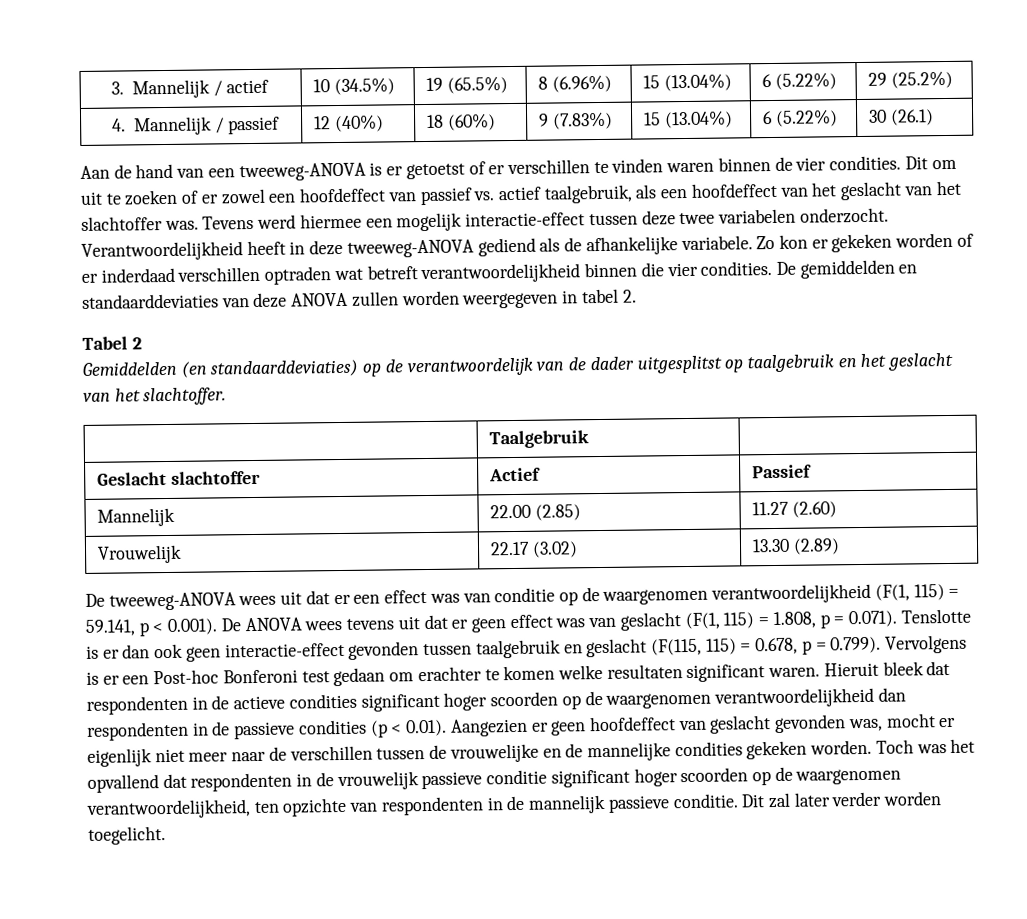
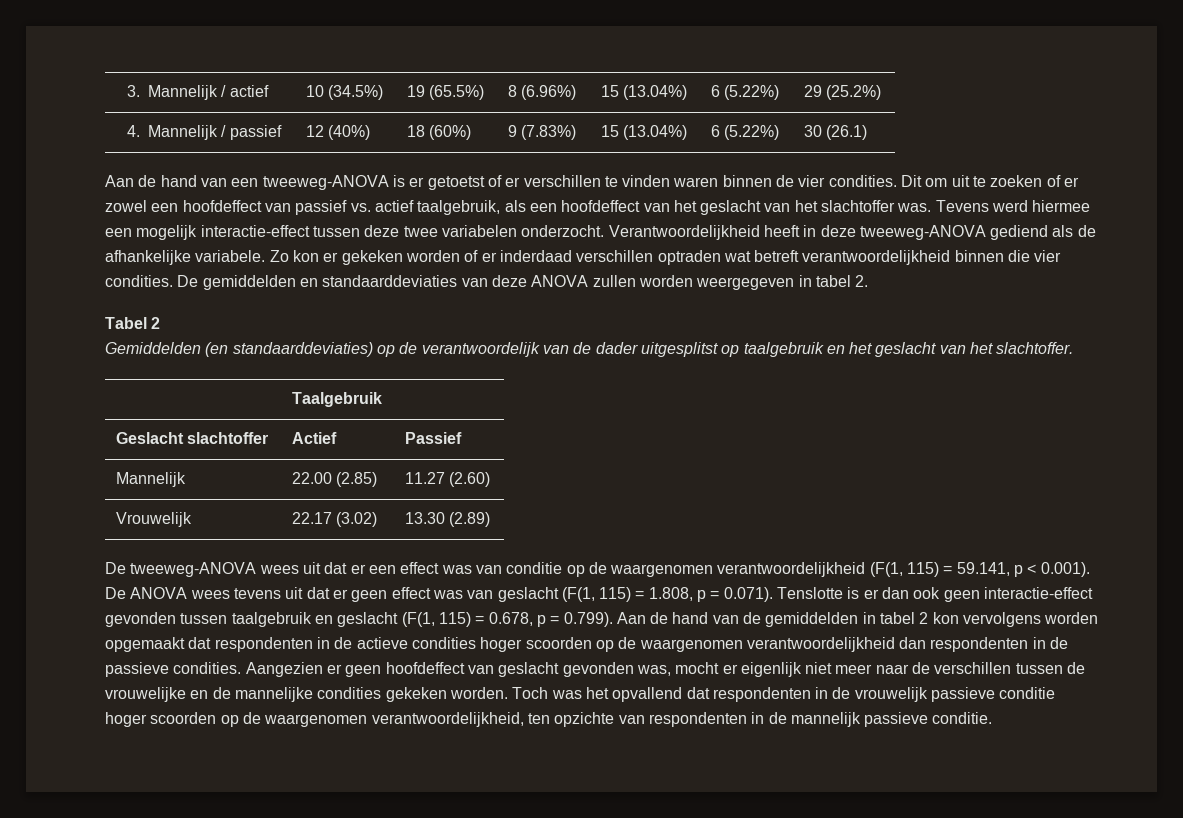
- De tweeweg-ANOVA wees uit dat er een effect was van conditie op de waargenomen verantwoordelijkheid (F(1, 115) = 59.141, p < 0.001). De ANOVA wees tevens uit dat er geen effect was van geslacht (F(1, 115) = 1.808, p = 0.071). Tenslotte is er dan ook geen interactie-effect gevonden tussen taalgebruik en geslacht (F(115, 115) = 0.678, p = 0.799). Vervolgens is er een Post-hoc Bonferoni test gedaan om erachter te komen welke resultaten significant waren. Hieruit bleek dat respondenten in de actieve condities significant hoger scoorden op de waargenomen verantwoordelijkheid dan respondenten in de passieve condities (p < 0.01). Aangezien er geen hoofdeffect van geslacht gevonden was, mocht er eigenlijk niet meer naar de verschillen tussen de vrouwelijke en de mannelijke condities gekeken worden.
+ De tweeweg-ANOVA wees uit dat er een effect was van conditie op de waargenomen verantwoordelijkheid (F(1, 115) = 59.141, p < 0.001). De ANOVA wees tevens uit dat er geen effect was van geslacht (F(1, 115) = 1.808, p = 0.071). Tenslotte is er dan ook geen interactie-effect gevonden tussen taalgebruik en geslacht (F(1, 115) = 0.678, p = 0.799). Aan de hand van de gemiddelden in tabel 2 kon vervolgens worden opgemaakt dat respondenten in de actieve condities hoger scoorden op de waargenomen verantwoordelijkheid dan respondenten in de passieve condities. Aangezien er geen hoofdeffect van geslacht gevonden was, mocht er eigenlijk niet meer naar de verschillen tussen de vrouwelijke en de mannelijke condities gekeken worden.
- Toch was het opvallend dat respondenten in de vrouwelijk passieve conditie significant hoger scoorden op de waargenomen verantwoordelijkheid, ten opzichte van respondenten in de mannelijk passieve conditie. Dit zal later verder worden toegelicht.
+ Toch was het opvallend dat respondenten in de vrouwelijk passieve conditie hoger scoorden op de waargenomen verantwoordelijkheid, ten opzichte van respondenten in de mannelijk passieve conditie.

